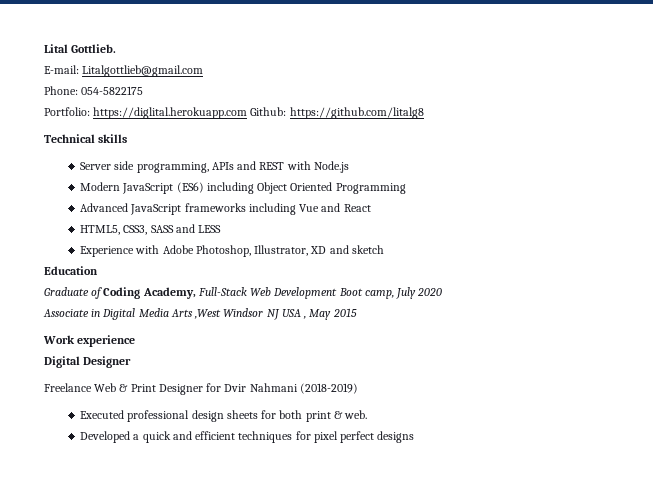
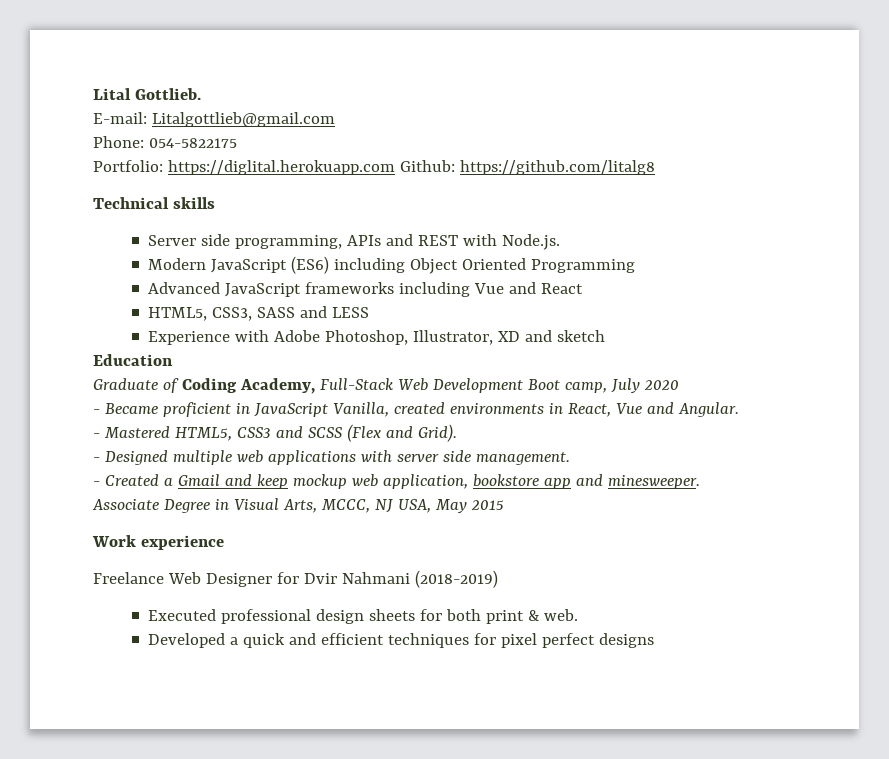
- Server side programming, APIs and REST with Node.js
+ Server side programming, APIs and REST with Node.js.
- Associate in Digital Media Arts ,West Windsor NJ USA , May 2015
+ - Became proficient in JavaScript Vanilla, created environments in React, Vue and Angular.
+ - Mastered HTML5, CSS3 and SCSS (Flex and Grid).
+ - Designed multiple web applications with server side management.
+ - Created a Gmail and keep mockup web application, bookstore app and minesweeper.
+ Associate Degree in Visual Arts, MCCC, NJ USA, May 2015
- Digital Designer
- Freelance Web & Print Designer for Dvir Nahmani (2018-2019)
+ Freelance Web Designer for Dvir Nahmani (2018-2019)

